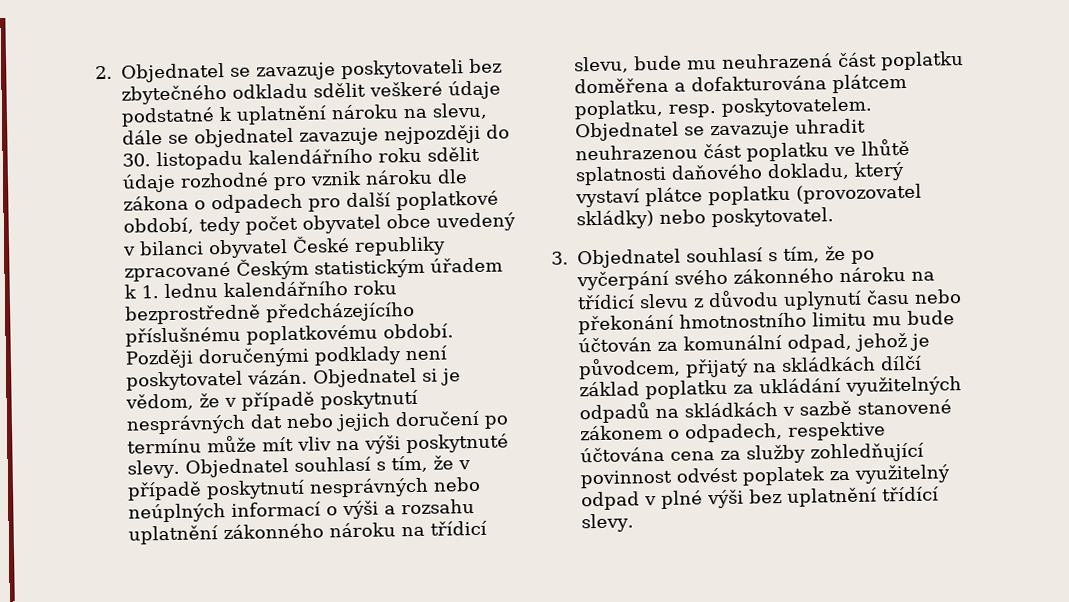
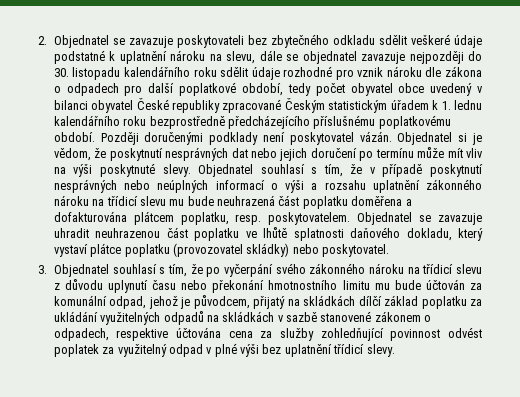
- Objednatel si je vědom, že v případě poskytnutí nesprávných dat nebo jejich doručení po termínu může mít vliv na výši poskytnuté slevy.
+ Objednatel si je vědom, že poskytnutí nesprávných dat nebo jejich doručení po termínu může mít vliv na výši poskytnuté slevy.
- Objednatel souhlasí s tím, že v případě poskytnutí nesprávných nebo neúplných informací o výši a rozsahu uplatnění zákonného nároku na třídicí slevu, bude mu neuhrazená část poplatku doměřena a dofakturována plátcem poplatku, resp. poskytovatelem.
+ Objednatel souhlasí s tím, že v případě poskytnutí nesprávných nebo neúplných informací o výši a rozsahu uplatnění zákonného nároku na třídicí slevu mu bude neuhrazená část poplatku doměřena a dofakturována plátcem poplatku, resp. poskytovatelem.
- 3. Objednatel souhlasí s tím, že po vyčerpání svého zákonného nároku na třídicí slevu z důvodu uplynutí času nebo překonání hmotnostního limitu mu bude účtován za komunální odpad, jehož je původcem, přijatý na skládkách dílčí základ poplatku za ukládání využitelných odpadů na skládkách v sazbě stanovené zákonem o odpadech, respektive účtována cena za služby zohledňující povinnost odvést poplatek za využitelný odpad v plné výši bez uplatnění třídící slevy.
+ 3. Objednatel souhlasí s tím, že po vyčerpání svého zákonného nároku na třídicí slevu z důvodu uplynutí času nebo překonání hmotnostního limitu mu bude účtován za komunální odpad, jehož je původcem, přijatý na skládkách dílčí základ poplatku za ukládání využitelných odpadů na skládkách v sazbě stanovené zákonem o odpadech, respektive účtována cena za služby zohledňující povinnost odvést poplatek za využitelný odpad v plné výši bez uplatnění třídicí slevy.

